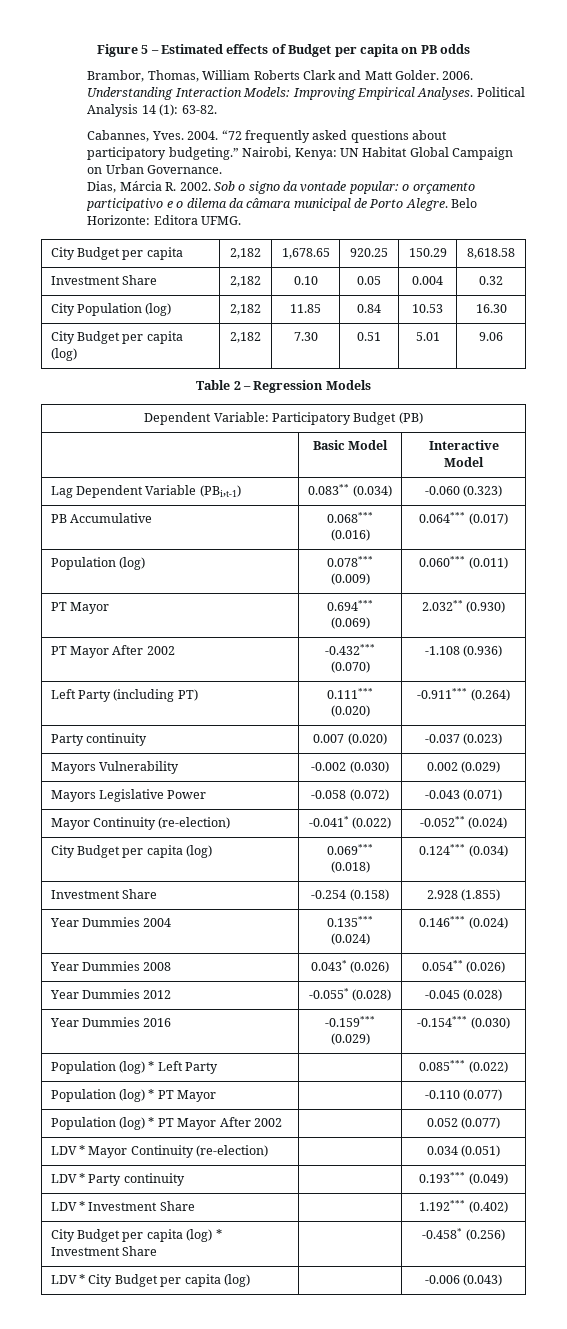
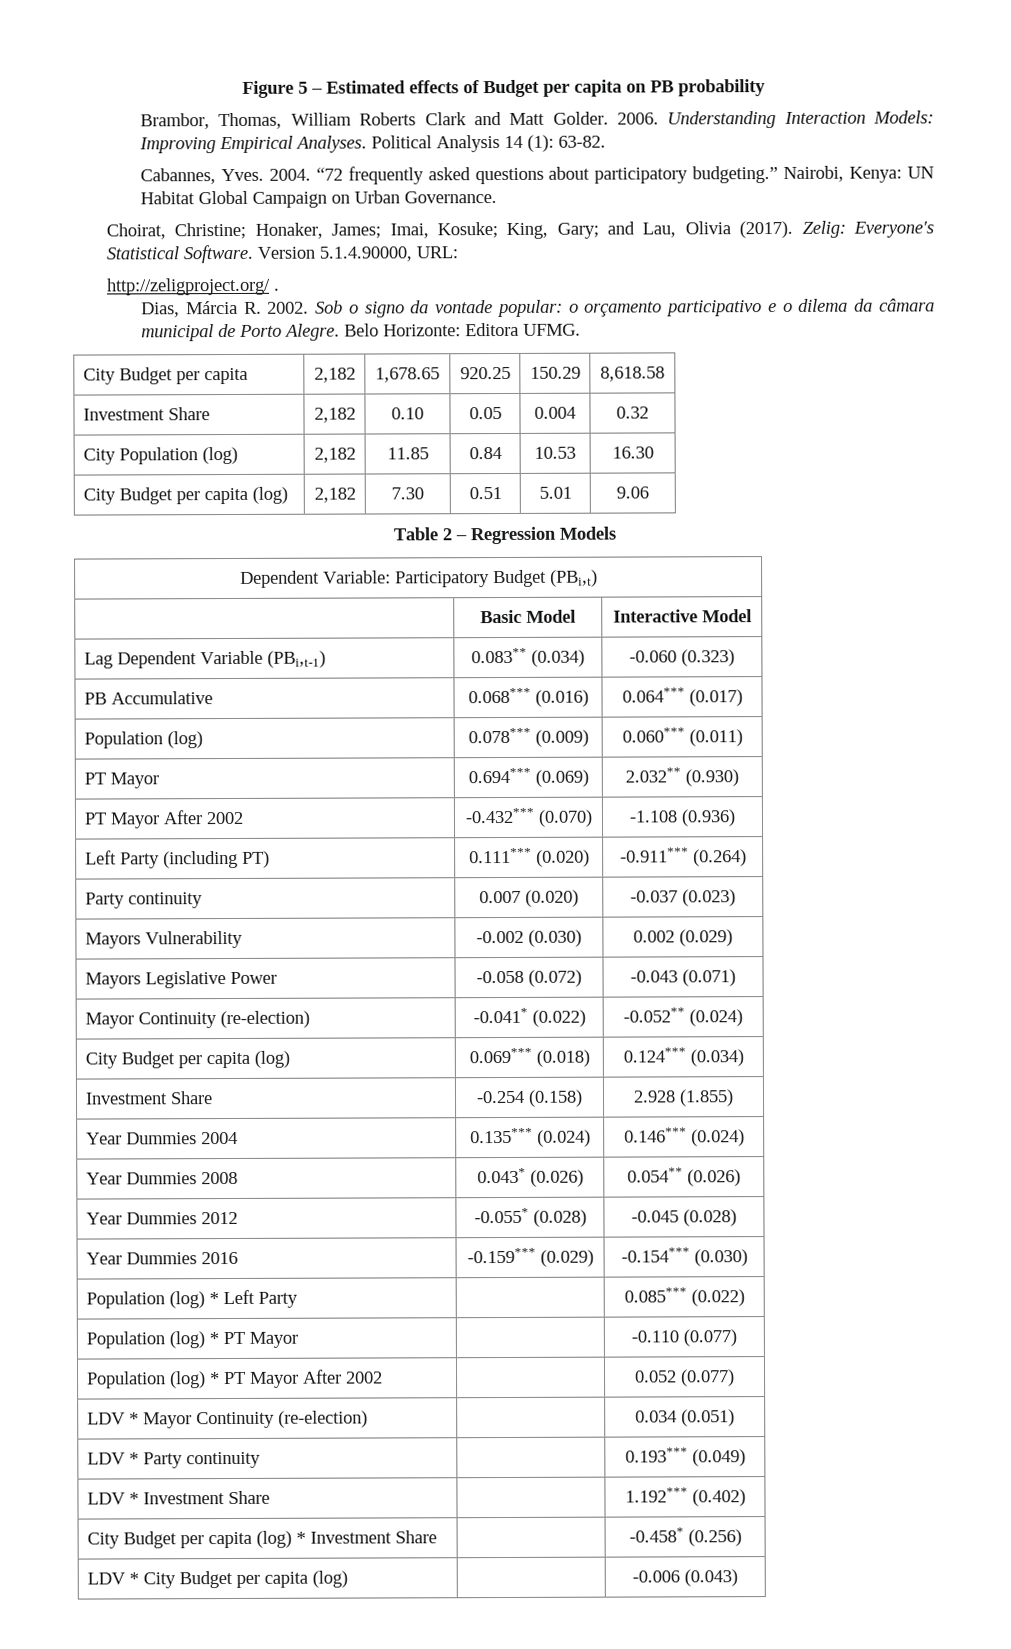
- Figure 5 – Estimated effects of Budget per capita on PB odds
+ Figure 5 – Estimated effects of Budget per capita on PB probability
+ Choirat, Christine; Honaker, James; Imai, Kosuke; King, Gary; and Lau, Olivia (2017). Zelig: Everyone's Statistical Software. Version 5.1.4.90000, URL:
+ http://zeligproject.org/ .
- Dependent Variable: Participatory Budget (PB)
+ Dependent Variable: Participatory Budget (PBi,t)

